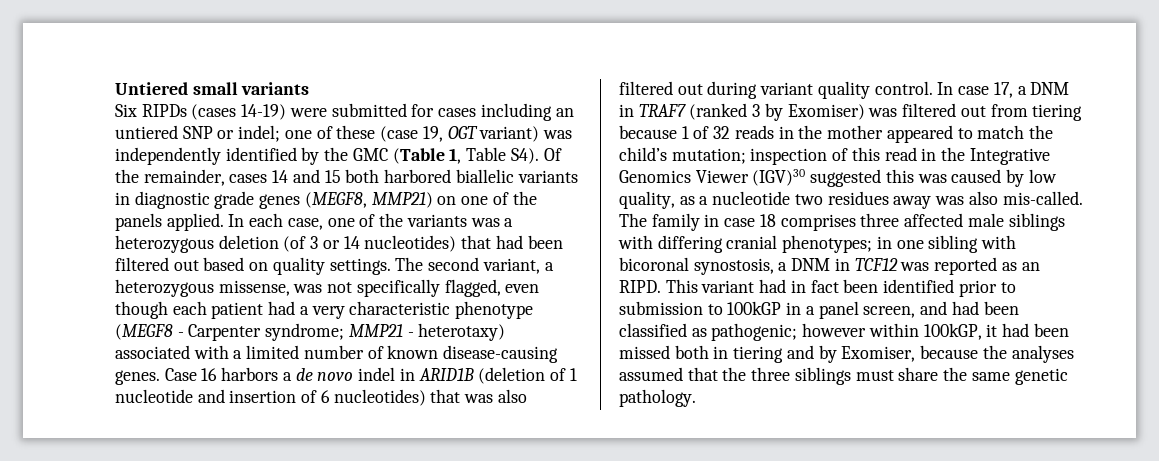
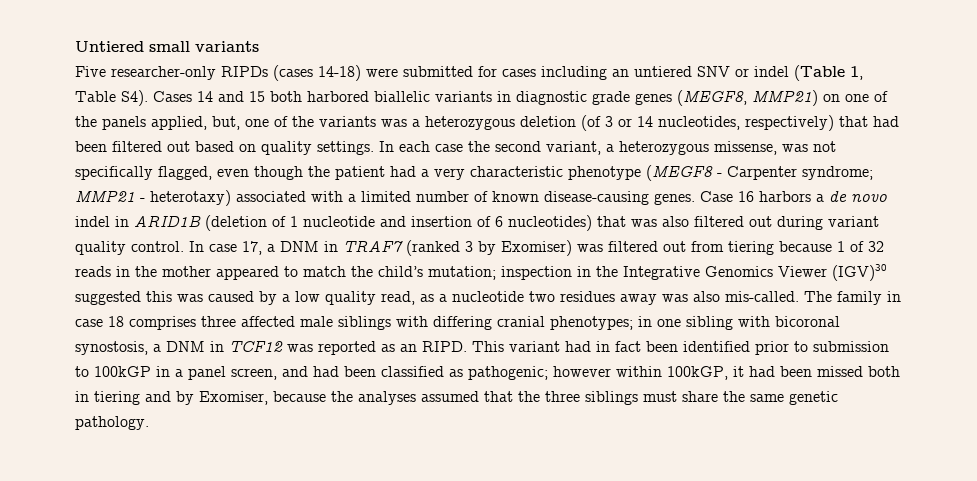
- Six RIPDs (cases 14-19) were submitted for cases including an untiered SNP or indel; one of these (case 19, OGT variant) was independently identified by the GMC (Table 1, Table S4). Of the remainder, cases 14 and 15 both harbored biallelic variants in diagnostic grade genes (MEGF8, MMP21) on one of the panels applied. In each case, one of the variants was a heterozygous deletion (of 3 or 14 nucleotides) that had been filtered out based on quality settings.
+ Five researcher-only RIPDs (cases 14-18) were submitted for cases including an untiered SNV or indel (Table 1, Table S4). Cases 14 and 15 both harbored biallelic variants in diagnostic grade genes (MEGF8, MMP21) on one of the panels applied, but, one of the variants was a heterozygous deletion (of 3 or 14 nucleotides, respectively) that had been filtered out based on quality settings.
- The second variant, a heterozygous missense, was not specifically flagged, even though each patient had a very characteristic phenotype (MEGF8 - Carpenter syndrome; MMP21 - heterotaxy) associated with a limited number of known disease-causing genes.
+ In each case the second variant, a heterozygous missense, was not specifically flagged, even though the patient had a very characteristic phenotype (MEGF8 - Carpenter syndrome; MMP21 - heterotaxy) associated with a limited number of known disease-causing genes.
- In case 17, a DNM in TRAF7 (ranked 3 by Exomiser) was filtered out from tiering because 1 of 32 reads in the mother appeared to match the child’s mutation; inspection of this read in the Integrative Genomics Viewer (IGV)30 suggested this was caused by low quality, as a nucleotide two residues away was also mis-called.
+ In case 17, a DNM in TRAF7 (ranked 3 by Exomiser) was filtered out from tiering because 1 of 32 reads in the mother appeared to match the child’s mutation; inspection in the Integrative Genomics Viewer (IGV)30 suggested this was caused by a low quality read, as a nucleotide two residues away was also mis-called.

